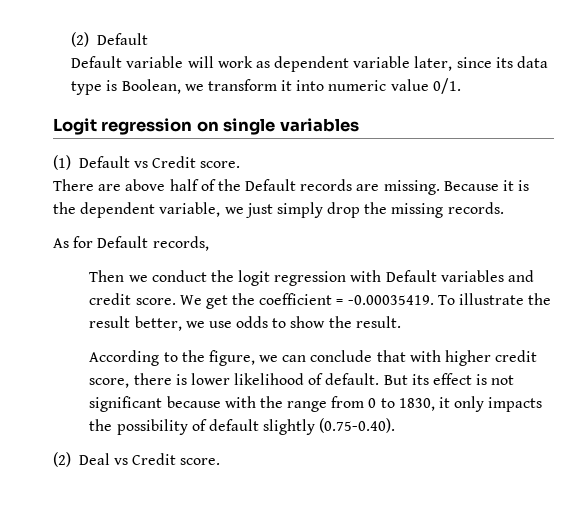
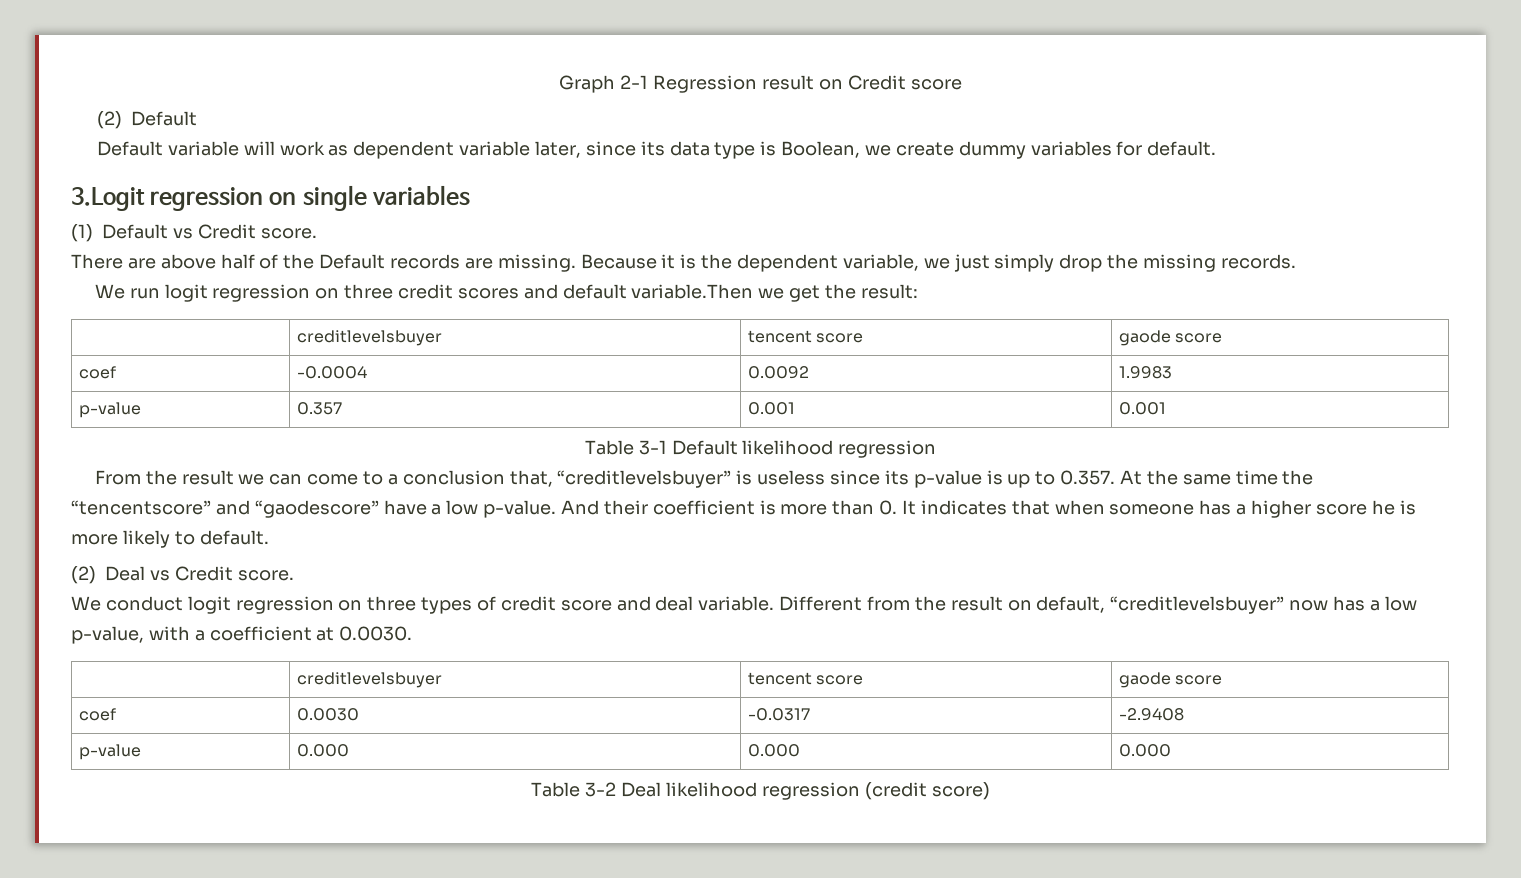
+ Graph 2-1 Regression result on Credit score
- Default variable will work as dependent variable later, since its data type is Boolean, we transform it into numeric value 0/1.
- Logit regression on single variables
+ Default variable will work as dependent variable later, since its data type is Boolean, we create dummy variables for default.
+ 3.Logit regression on single variables
- As for Default records,
- Then we conduct the logit regression with Default variables and credit score. We get the coefficient = -0.00035419. To illustrate the result better, we use odds to show the result.
- According to the figure, we can conclude that with higher credit score, there is lower likelihood of default. But its effect is not significant because with the range from 0 to 1830, it only impacts the possibility of default slightly (0.75-0.40).
+ We run logit regression on three credit scores and default variable.Then we get the result:
+ | creditlevelsbuyer | tencent score | gaode score
+ coef | -0.0004 | 0.0092 | 1.9983
+ p-value | 0.357 | 0.001 | 0.001
+ Table 3-1 Default likelihood regression
+ From the result we can come to a conclusion that, “creditlevelsbuyer” is useless since its p-value is up to 0.357. At the same time the “tencentscore” and “gaodescore” have a low p-value. And their coefficient is more than 0. It indicates that when someone has a higher score he is more likely to default.
+ We conduct logit regression on three types of credit score and deal variable. Different from the result on default, “creditlevelsbuyer” now has a low p-value, with a coefficient at 0.0030.
+ | creditlevelsbuyer | tencent score | gaode score
+ coef | 0.0030 | -0.0317 | -2.9408
+ p-value | 0.000 | 0.000 | 0.000
+ Table 3-2 Deal likelihood regression (credit score)

